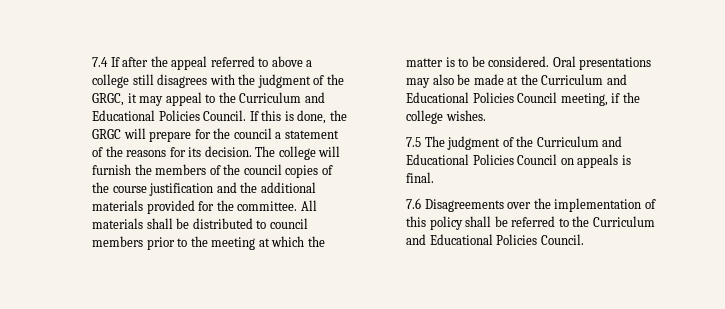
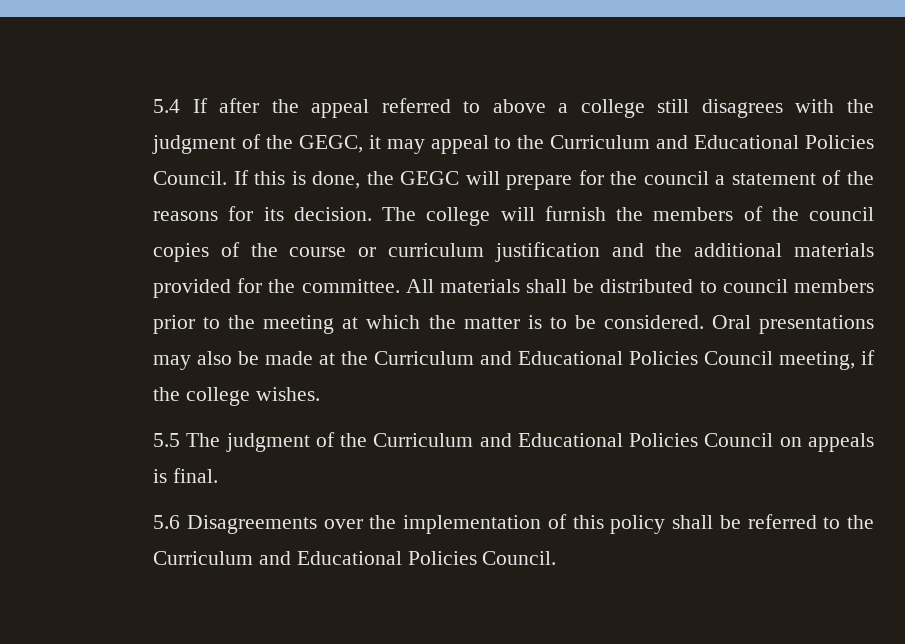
- 7.4 If after the appeal referred to above a college still disagrees with the judgment of the GRGC, it may appeal to the Curriculum and Educational Policies Council.
+ 5.4 If after the appeal referred to above a college still disagrees with the judgment of the GEGC, it may appeal to the Curriculum and Educational Policies Council.
- If this is done, the GRGC will prepare for the council a statement of the reasons for its decision.
+ If this is done, the GEGC will prepare for the council a statement of the reasons for its decision.
- The college will furnish the members of the council copies of the course justification and the additional materials provided for the committee.
+ The college will furnish the members of the council copies of the course or curriculum justification and the additional materials provided for the committee.
- 7.5 The judgment of the Curriculum and Educational Policies Council on appeals is final.
+ 5.5 The judgment of the Curriculum and Educational Policies Council on appeals is final.
- 7.6 Disagreements over the implementation of this policy shall be referred to the Curriculum and Educational Policies Council.
+ 5.6 Disagreements over the implementation of this policy shall be referred to the Curriculum and Educational Policies Council.

